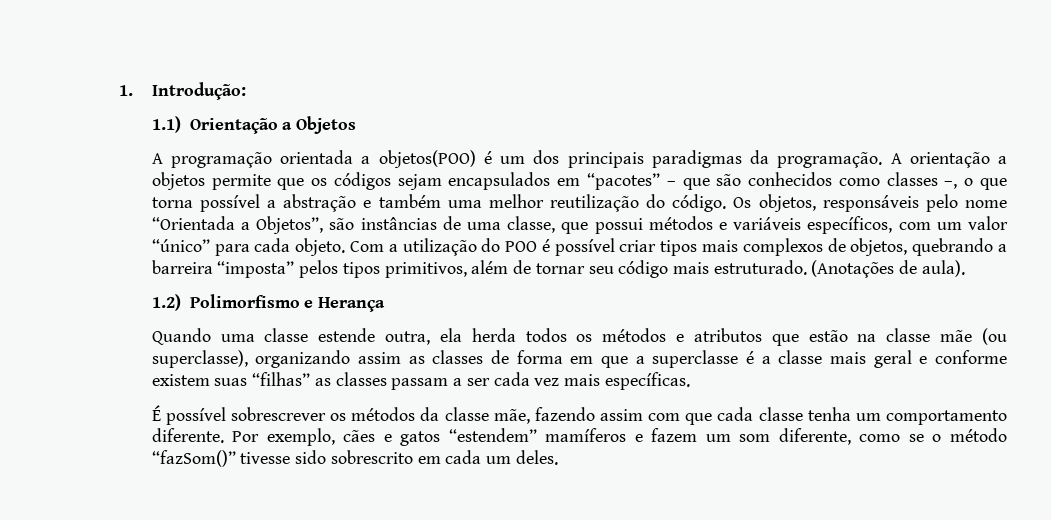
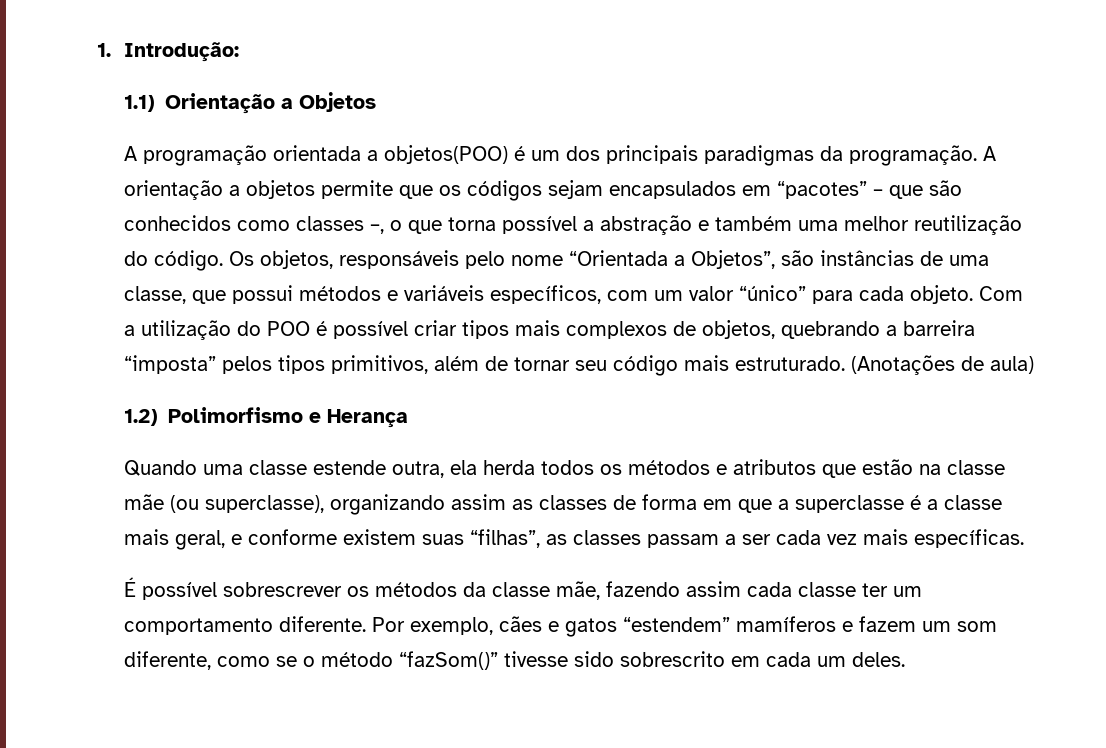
- (Anotações de aula).
+ (Anotações de aula)
- Quando uma classe estende outra, ela herda todos os métodos e atributos que estão na classe mãe (ou superclasse), organizando assim as classes de forma em que a superclasse é a classe mais geral e conforme existem suas “filhas” as classes passam a ser cada vez mais específicas.
+ Quando uma classe estende outra, ela herda todos os métodos e atributos que estão na classe mãe (ou superclasse), organizando assim as classes de forma em que a superclasse é a classe mais geral, e conforme existem suas “filhas”, as classes passam a ser cada vez mais específicas.
- É possível sobrescrever os métodos da classe mãe, fazendo assim com que cada classe tenha um comportamento diferente.
+ É possível sobrescrever os métodos da classe mãe, fazendo assim cada classe ter um comportamento diferente.

